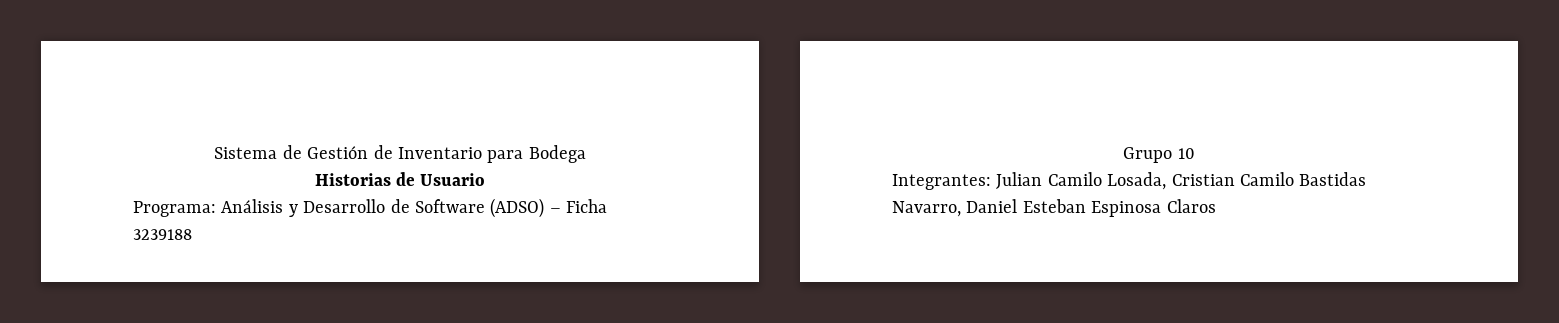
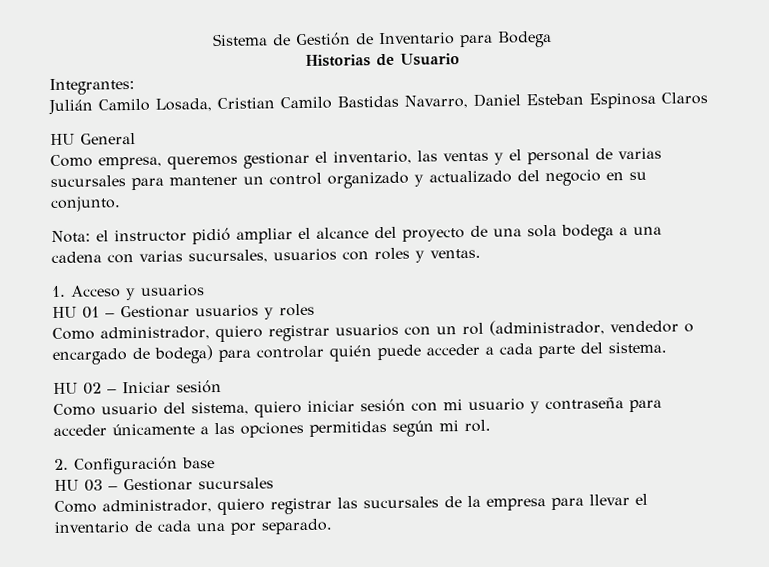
- Programa: Análisis y Desarrollo de Software (ADSO) – Ficha 3239188
- Grupo 10
- Integrantes: Julian Camilo Losada, Cristian Camilo Bastidas Navarro, Daniel Esteban Espinosa Claros
+ Integrantes:
+ Julián Camilo Losada, Cristian Camilo Bastidas Navarro, Daniel Esteban Espinosa Claros
+ HU General
+ Como empresa, queremos gestionar el inventario, las ventas y el personal de varias sucursales para mantener un control organizado y actualizado del negocio en su conjunto.
+ Nota: el instructor pidió ampliar el alcance del proyecto de una sola bodega a una cadena con varias sucursales, usuarios con roles y ventas.
+ 1. Acceso y usuarios
+ HU 01 – Gestionar usuarios y roles
+ Como administrador, quiero registrar usuarios con un rol (administrador, vendedor o encargado de bodega) para controlar quién puede acceder a cada parte del sistema.
+ HU 02 – Iniciar sesión
+ Como usuario del sistema, quiero iniciar sesión con mi usuario y contraseña para acceder únicamente a las opciones permitidas según mi rol.
+ 2. Configuración base
+ HU 03 – Gestionar sucursales
+ Como administrador, quiero registrar las sucursales de la empresa para llevar el inventario de cada una por separado.

